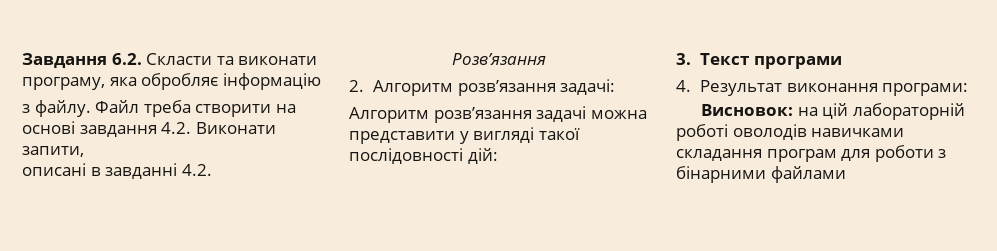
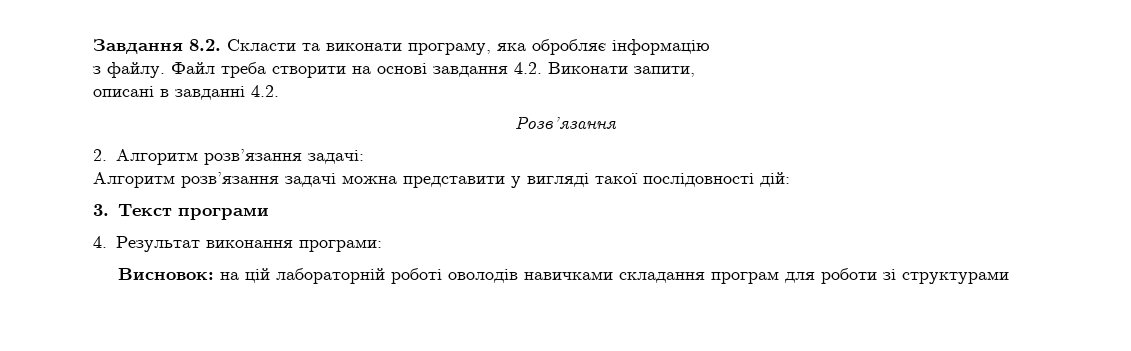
- Завдання 6.2. Скласти та виконати програму, яка обробляє інформацію
+ Завдання 8.2. Скласти та виконати програму, яка обробляє інформацію
- Висновок: на цій лабораторній роботі оволодів навичками складання програм для роботи з бінарними файлами
+ Висновок: на цій лабораторній роботі оволодів навичками складання програм для роботи зі структурами

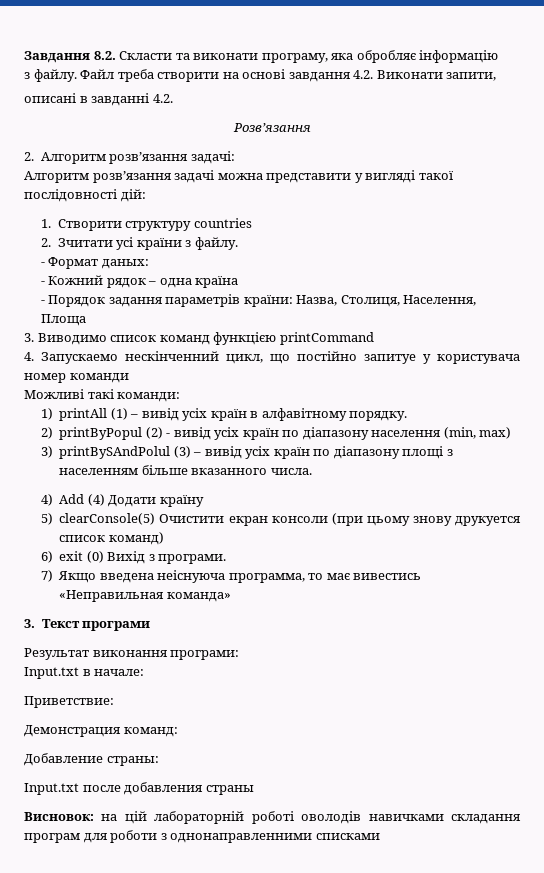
+ 1. Створити структуру countries
+ 2. Зчитати усі країни з файлу.
+ - Формат даных:
+ - Кожний рядок – одна країна
+ - Порядок задання параметрів країни: Назва, Столиця, Населення, Площа
+ 3. Виводимо список команд функцією printCommand
+ 4. Запускаемо нескінченний цикл, що постійно запитуе у користувача номер команди
+ Можливі такі команди:
+ 1) printAll (1) – вивід усіх країн в алфавітному порядку.
+ 2) printByPopul (2) - вивід усіх країн по діапазону населення (min, max)
+ 3) printBySAndPolul (3) – вивід усіх країн по діапазону площі з населенням більше вказанного числа.
+ 4) Add (4) Додати країну
+ 5) clearConsole(5) Очистити екран консоли (при цьому знову друкуется список команд)
+ 6) exit (0) Вихід з програми.
+ 7) Якщо введена неіснуюча программа, то має вивестись «Неправильная команда»
- 4. Результат виконання програми:
+ Результат виконання програми:
+ Input.txt в начале:
+ Приветствие:
+ Демонстрация команд:
+ Добавление страны:
+ Input.txt после добавления страны
- Висновок: на цій лабораторній роботі оволодів навичками складання програм для роботи зі структурами
+ Висновок: на цій лабораторній роботі оволодів навичками складання програм для роботи з однонаправленними списками

